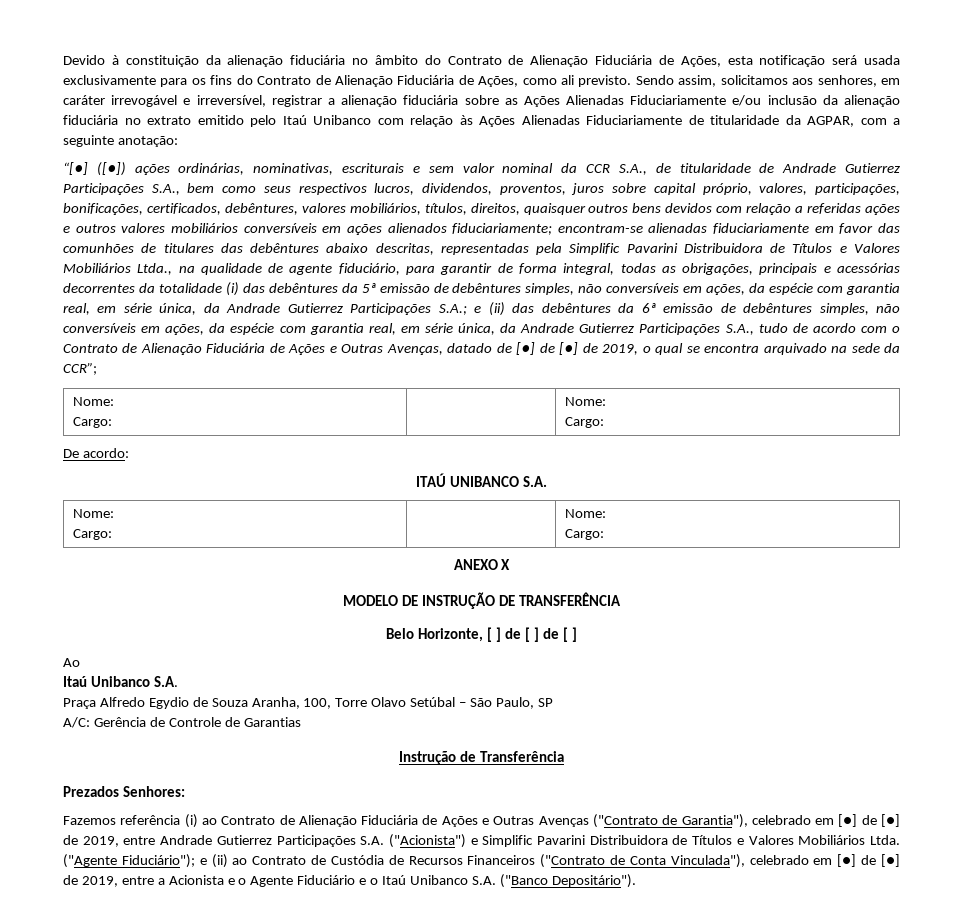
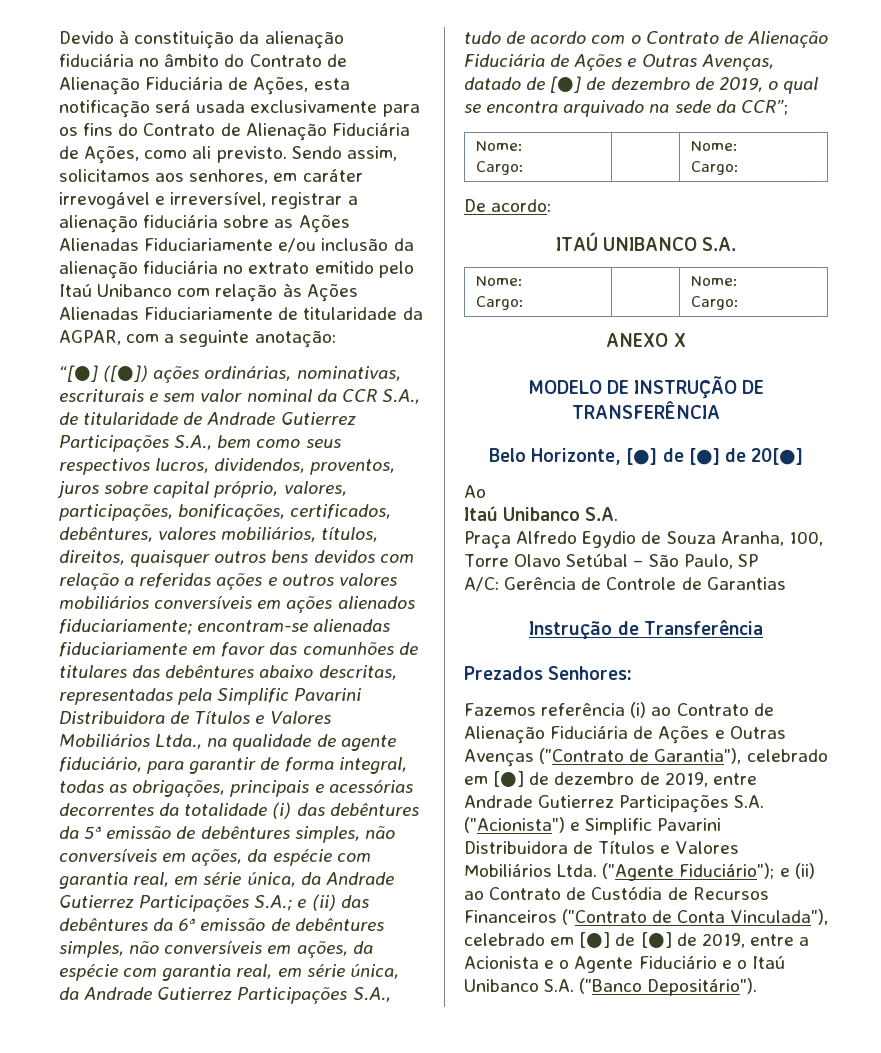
- e (ii) das debêntures da 6ª emissão de debêntures simples, não conversíveis em ações, da espécie com garantia real, em série única, da Andrade Gutierrez Participações S.A., tudo de acordo com o Contrato de Alienação Fiduciária de Ações e Outras Avenças, datado de [●] de [●] de 2019, o qual se encontra arquivado na sede da CCR”;
+ e (ii) das debêntures da 6ª emissão de debêntures simples, não conversíveis em ações, da espécie com garantia real, em série única, da Andrade Gutierrez Participações S.A., tudo de acordo com o Contrato de Alienação Fiduciária de Ações e Outras Avenças, datado de [●] de dezembro de 2019, o qual se encontra arquivado na sede da CCR”;
- Belo Horizonte, [ ] de [ ] de [ ]
+ Belo Horizonte, [●] de [●] de 20[●]
- Fazemos referência (i) ao Contrato de Alienação Fiduciária de Ações e Outras Avenças ("Contrato de Garantia"), celebrado em [●] de [●] de 2019, entre Andrade Gutierrez Participações S.A. ("Acionista") e Simplific Pavarini Distribuidora de Títulos e Valores Mobiliários Ltda.
+ Fazemos referência (i) ao Contrato de Alienação Fiduciária de Ações e Outras Avenças ("Contrato de Garantia"), celebrado em [●] de dezembro de 2019, entre Andrade Gutierrez Participações S.A. ("Acionista") e Simplific Pavarini Distribuidora de Títulos e Valores Mobiliários Ltda.

